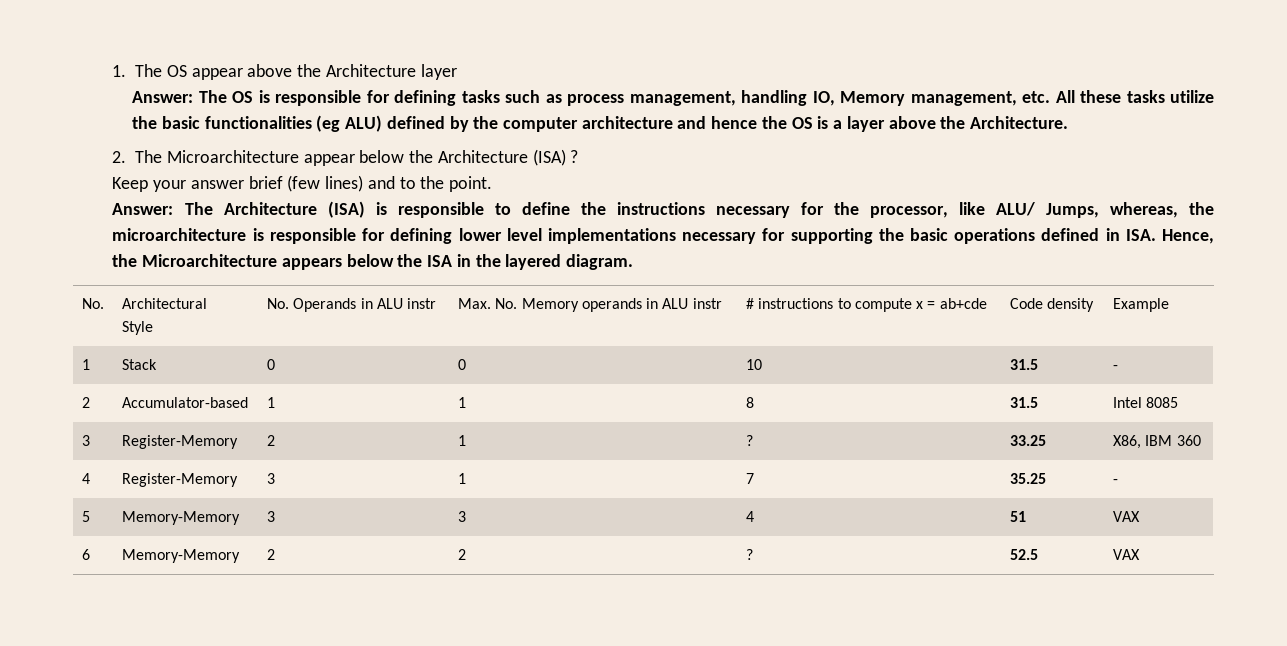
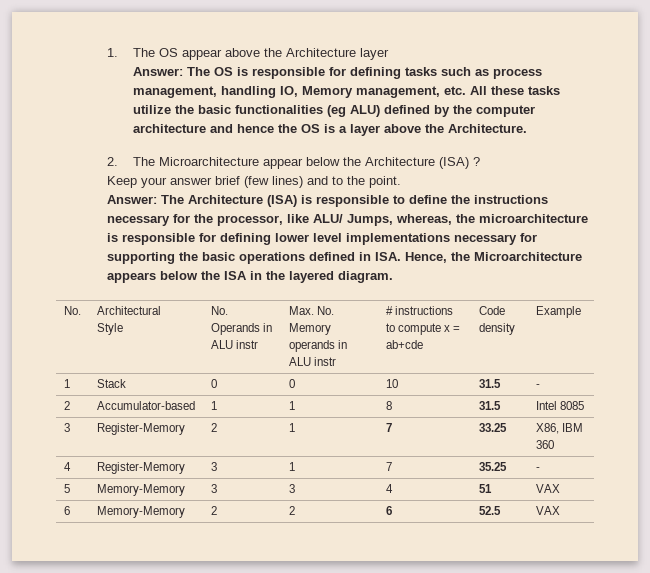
- 3 | Register-Memory | 2 | 1 | ? | 33.25 | X86, IBM 360
+ 3 | Register-Memory | 2 | 1 | 7 | 33.25 | X86, IBM 360
- 6 | Memory-Memory | 2 | 2 | ? | 52.5 | VAX
+ 6 | Memory-Memory | 2 | 2 | 6 | 52.5 | VAX

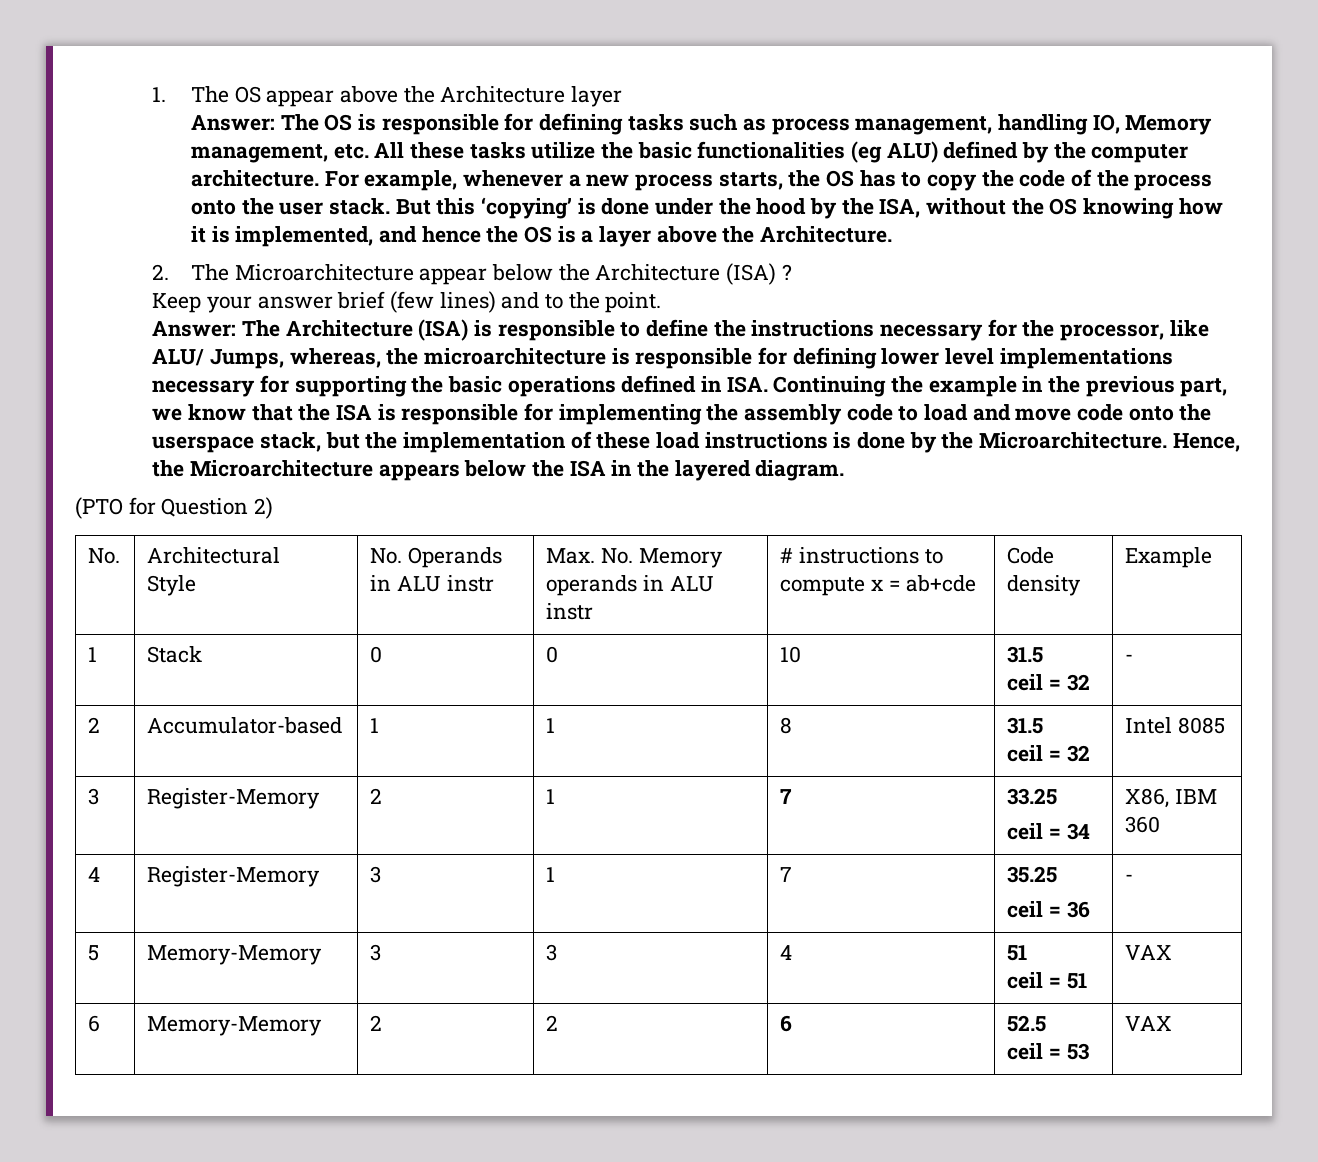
- Answer: The OS is responsible for defining tasks such as process management, handling IO, Memory management, etc. All these tasks utilize the basic functionalities (eg ALU) defined by the computer architecture and hence the OS is a layer above the Architecture.
+ Answer: The OS is responsible for defining tasks such as process management, handling IO, Memory management, etc. All these tasks utilize the basic functionalities (eg ALU) defined by the computer architecture. For example, whenever a new process starts, the OS has to copy the code of the process onto the user stack. But this ‘copying’ is done under the hood by the ISA, without the OS knowing how it is implemented, and hence the OS is a layer above the Architecture.
- Answer: The Architecture (ISA) is responsible to define the instructions necessary for the processor, like ALU/ Jumps, whereas, the microarchitecture is responsible for defining lower level implementations necessary for supporting the basic operations defined in ISA. Hence, the Microarchitecture appears below the ISA in the layered diagram.
+ Answer: The Architecture (ISA) is responsible to define the instructions necessary for the processor, like ALU/ Jumps, whereas, the microarchitecture is responsible for defining lower level implementations necessary for supporting the basic operations defined in ISA. Continuing the example in the previous part, we know that the ISA is responsible for implementing the assembly code to load and move code onto the userspace stack, but the implementation of these load instructions is done by the Microarchitecture. Hence, the Microarchitecture appears below the ISA in the layered diagram.
+ (PTO for Question 2)
- 1 | Stack | 0 | 0 | 10 | 31.5 | -
+ 1 | Stack | 0 | 0 | 10 | 31.5
+ ceil = 32 | -
- 2 | Accumulator-based | 1 | 1 | 8 | 31.5 | Intel 8085
+ 2 | Accumulator-based | 1 | 1 | 8 | 31.5
+ ceil = 32 | Intel 8085
- 3 | Register-Memory | 2 | 1 | 7 | 33.25 | X86, IBM 360
+ 3 | Register-Memory | 2 | 1 | 7 | 33.25
+ ceil = 34 | X86, IBM 360
- 4 | Register-Memory | 3 | 1 | 7 | 35.25 | -
+ 4 | Register-Memory | 3 | 1 | 7 | 35.25
+ ceil = 36 | -
- 5 | Memory-Memory | 3 | 3 | 4 | 51 | VAX
+ 5 | Memory-Memory | 3 | 3 | 4 | 51
+ ceil = 51 | VAX
- 6 | Memory-Memory | 2 | 2 | 6 | 52.5 | VAX
+ 6 | Memory-Memory | 2 | 2 | 6 | 52.5
+ ceil = 53 | VAX

